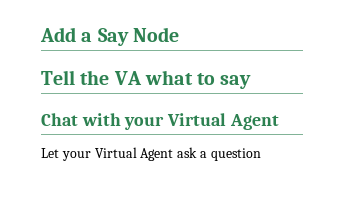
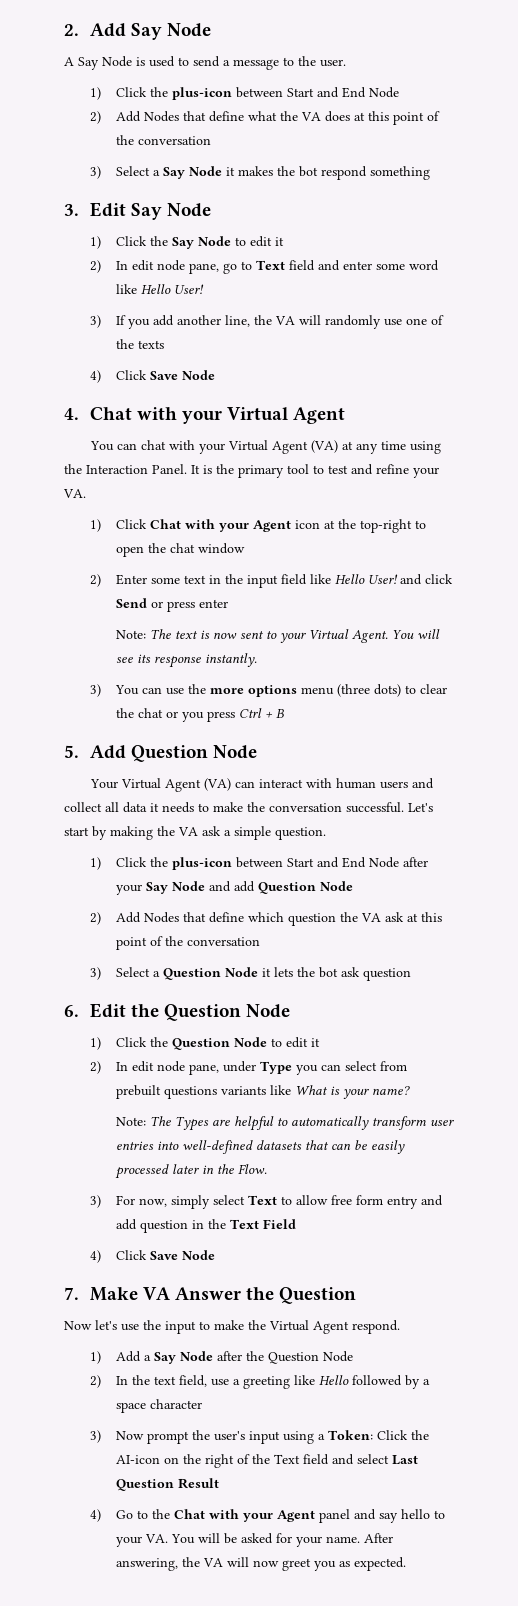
- Add a Say Node
- Tell the VA what to say
- Chat with your Virtual Agent
+ 2. Add Say Node
+ A Say Node is used to send a message to the user.
+ 1) Click the plus-icon between Start and End Node
+ 2) Add Nodes that define what the VA does at this point of the conversation
+ 3) Select a Say Node it makes the bot respond something
+ 3. Edit Say Node
+ 1) Click the Say Node to edit it
+ 2) In edit node pane, go to Text field and enter some word like Hello User!
+ 3) If you add another line, the VA will randomly use one of the texts
+ 4) Click Save Node
+ 4. Chat with your Virtual Agent
- Let your Virtual Agent ask a question
+ You can chat with your Virtual Agent (VA) at any time using the Interaction Panel. It is the primary tool to test and refine your VA.
+ 1) Click Chat with your Agent icon at the top-right to open the chat window
+ 2) Enter some text in the input field like Hello User! and click Send or press enter
+ Note: The text is now sent to your Virtual Agent. You will see its response instantly.
+ 3) You can use the more options menu (three dots) to clear the chat or you press Ctrl + B
+ 5. Add Question Node
+ Your Virtual Agent (VA) can interact with human users and collect all data it needs to make the conversation successful. Let's start by making the VA ask a simple question.
+ 1) Click the plus-icon between Start and End Node after your Say Node and add Question Node
+ 2) Add Nodes that define which question the VA ask at this point of the conversation
+ 3) Select a Question Node it lets the bot ask question
+ 6. Edit the Question Node
+ 1) Click the Question Node to edit it
+ 2) In edit node pane, under Type you can select from prebuilt questions variants like What is your name?
+ Note: The Types are helpful to automatically transform user entries into well-defined datasets that can be easily processed later in the Flow.
+ 3) For now, simply select Text to allow free form entry and add question in the Text Field
+ 4) Click Save Node
+ 7. Make VA Answer the Question
+ Now let's use the input to make the Virtual Agent respond.
+ 1) Add a Say Node after the Question Node
+ 2) In the text field, use a greeting like Hello followed by a space character
+ 3) Now prompt the user's input using a Token: Click the AI-icon on the right of the Text field and select Last Question Result
+ 4) Go to the Chat with your Agent panel and say hello to your VA. You will be asked for your name. After answering, the VA will now greet you as expected.

